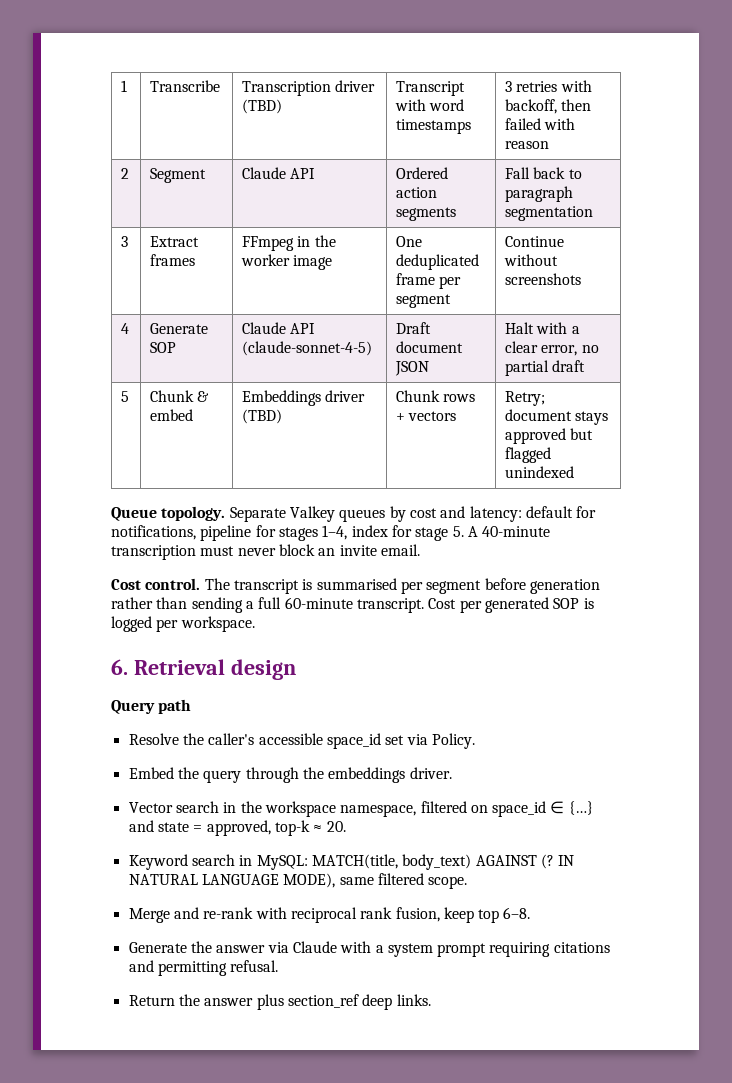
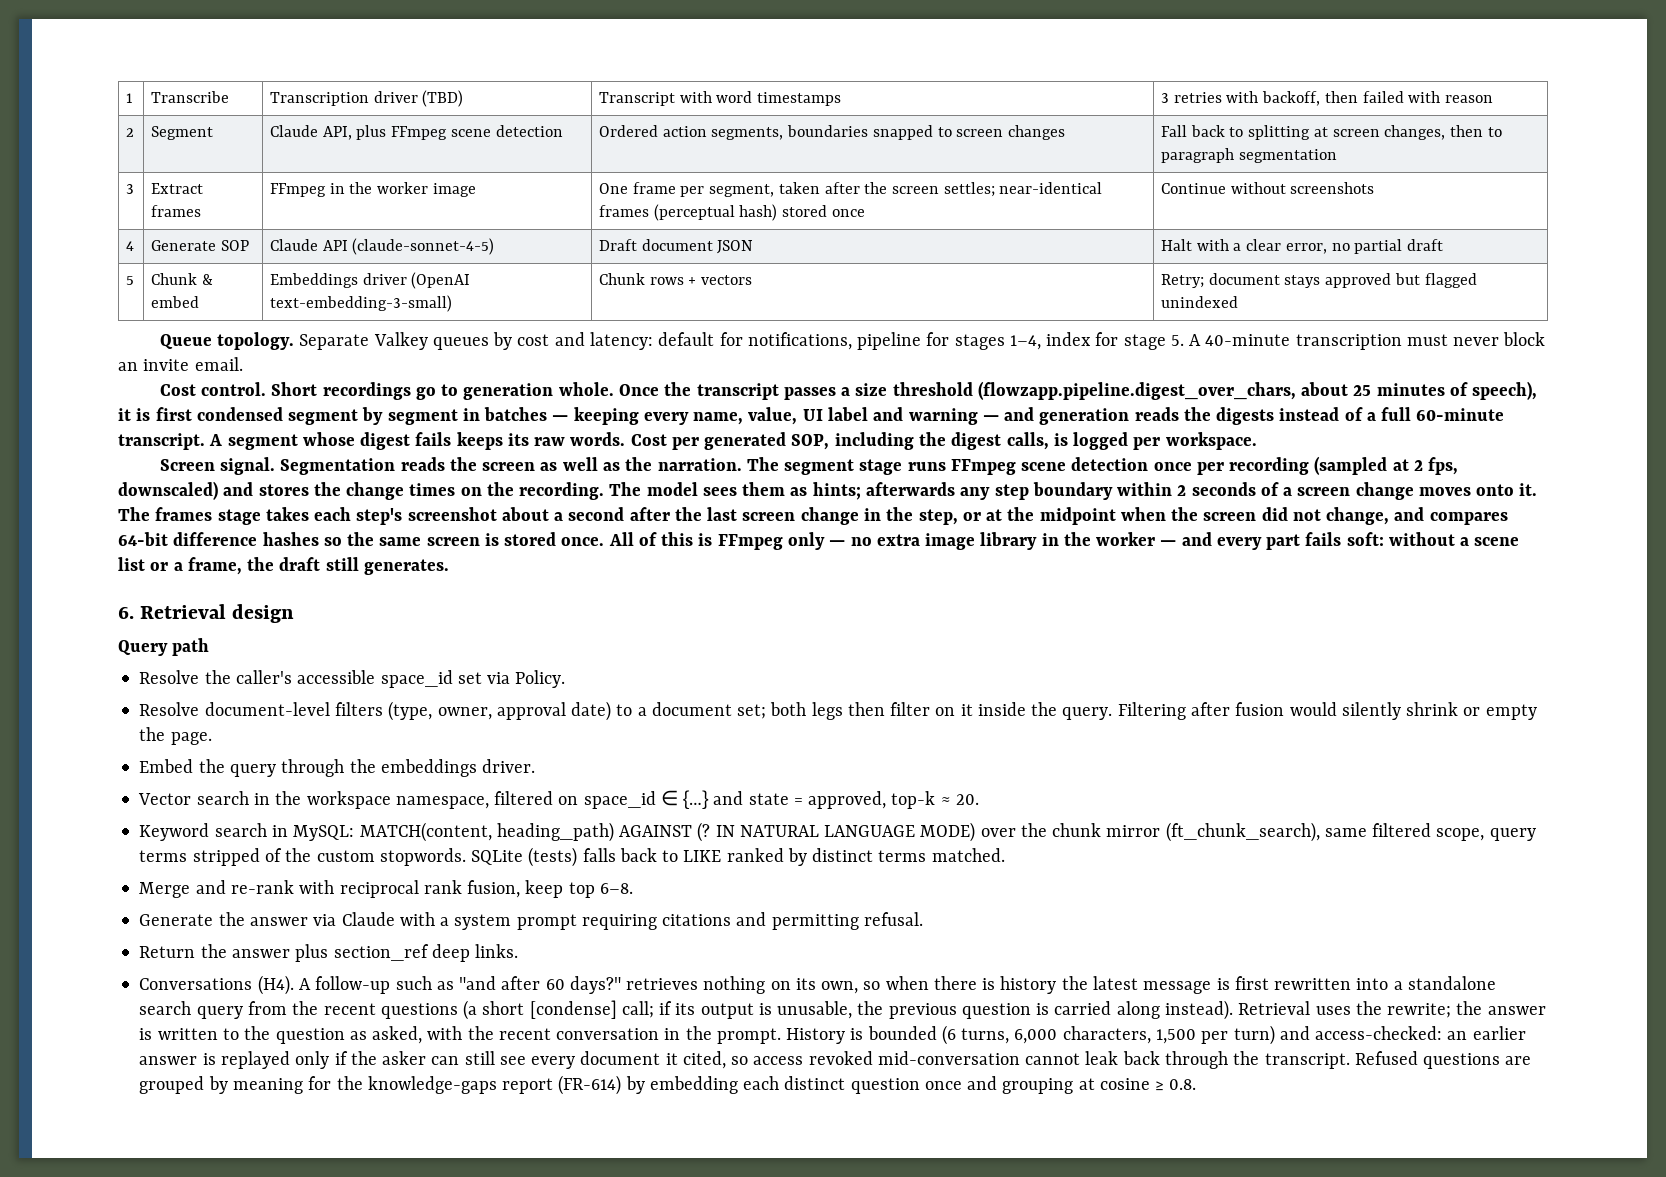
- 2 | Segment | Claude API | Ordered action segments | Fall back to paragraph segmentation
+ 2 | Segment | Claude API, plus FFmpeg scene detection | Ordered action segments, boundaries snapped to screen changes | Fall back to splitting at screen changes, then to paragraph segmentation
- 3 | Extract frames | FFmpeg in the worker image | One deduplicated frame per segment | Continue without screenshots
+ 3 | Extract frames | FFmpeg in the worker image | One frame per segment, taken after the screen settles; near-identical frames (perceptual hash) stored once | Continue without screenshots
- 5 | Chunk & embed | Embeddings driver (TBD) | Chunk rows + vectors | Retry; document stays approved but flagged unindexed
+ 5 | Chunk & embed | Embeddings driver (OpenAI text-embedding-3-small) | Chunk rows + vectors | Retry; document stays approved but flagged unindexed
- The transcript is summarised per segment before generation rather than sending a full 60-minute transcript. Cost per generated SOP is logged per workspace.
+ Short recordings go to generation whole. Once the transcript passes a size threshold (flowzapp.pipeline.digest_over_chars, about 25 minutes of speech), it is first condensed segment by segment in batches — keeping every name, value, UI label and warning — and generation reads the digests instead of a full 60-minute transcript. A segment whose digest fails keeps its raw words. Cost per generated SOP, including the digest calls, is logged per workspace.
+ Screen signal. Segmentation reads the screen as well as the narration. The segment stage runs FFmpeg scene detection once per recording (sampled at 2 fps, downscaled) and stores the change times on the recording. The model sees them as hints; afterwards any step boundary within 2 seconds of a screen change moves onto it. The frames stage takes each step's screenshot about a second after the last screen change in the step, or at the midpoint when the screen did not change, and compares 64-bit difference hashes so the same screen is stored once. All of this is FFmpeg only — no extra image library in the worker — and every part fails soft: without a scene list or a frame, the draft still generates.
+ Resolve document-level filters (type, owner, approval date) to a document set; both legs then filter on it inside the query. Filtering after fusion would silently shrink or empty the page.
- Keyword search in MySQL: MATCH(title, body_text) AGAINST (?
+ Keyword search in MySQL: MATCH(content, heading_path) AGAINST (?
- IN NATURAL LANGUAGE MODE), same filtered scope.
+ IN NATURAL LANGUAGE MODE) over the chunk mirror (ft_chunk_search), same filtered scope, query terms stripped of the custom stopwords. SQLite (tests) falls back to LIKE ranked by distinct terms matched.
+ Conversations (H4). A follow-up such as "and after 60 days?" retrieves nothing on its own, so when there is history the latest message is first rewritten into a standalone search query from the recent questions (a short [condense] call; if its output is unusable, the previous question is carried along instead). Retrieval uses the rewrite; the answer is written to the question as asked, with the recent conversation in the prompt. History is bounded (6 turns, 6,000 characters, 1,500 per turn) and access-checked: an earlier answer is replayed only if the asker can still see every document it cited, so access revoked mid-conversation cannot leak back through the transcript. Refused questions are grouped by meaning for the knowledge-gaps report (FR-614) by embedding each distinct question once and grouping at cosine ≥ 0.8.

